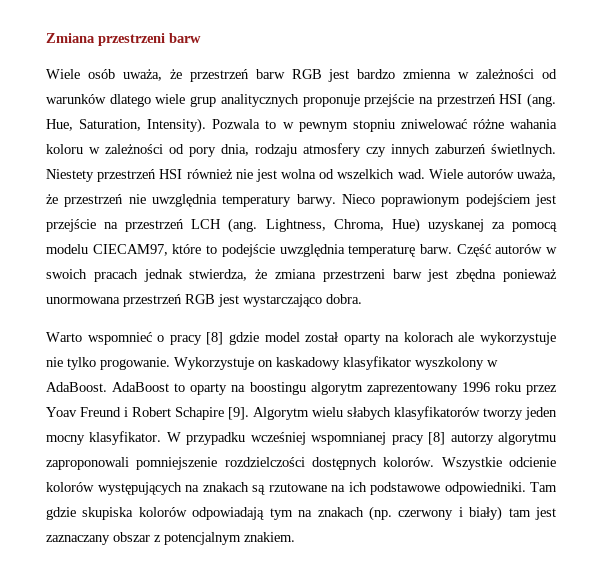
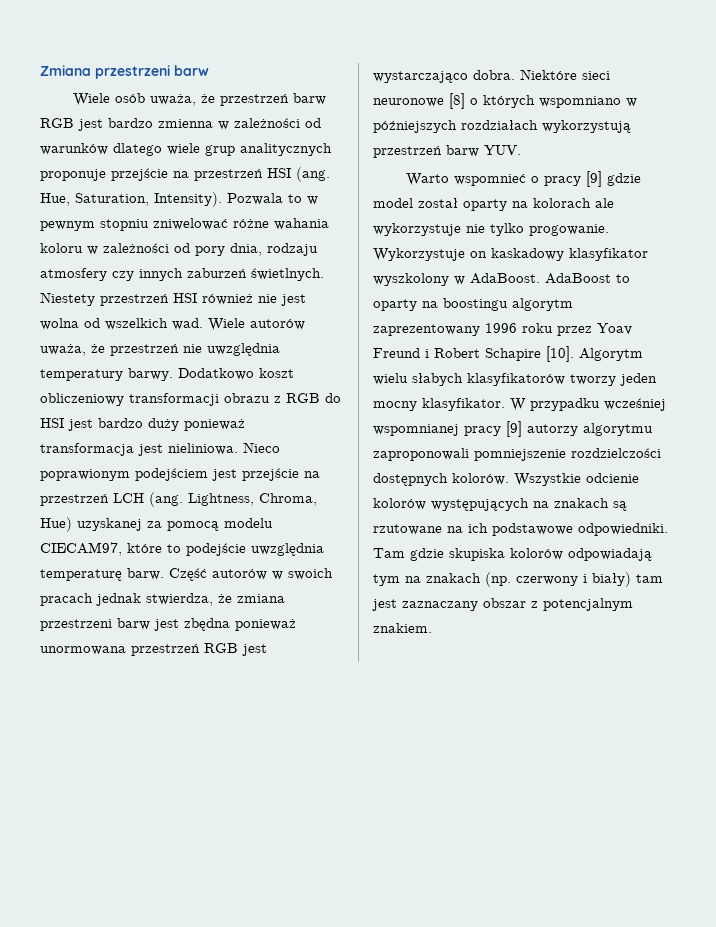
+ Dodatkowo koszt obliczeniowy transformacji obrazu z RGB do HSI jest bardzo duży ponieważ transformacja jest nieliniowa.
+ Niektóre sieci neuronowe [8] o których wspomniano w późniejszych rozdziałach wykorzystują przestrzeń barw YUV.
- Warto wspomnieć o pracy [8] gdzie model został oparty na kolorach ale wykorzystuje nie tylko progowanie.
+ Warto wspomnieć o pracy [9] gdzie model został oparty na kolorach ale wykorzystuje nie tylko progowanie.
- AdaBoost to oparty na boostingu algorytm zaprezentowany 1996 roku przez Yoav Freund i Robert Schapire [9].
+ AdaBoost to oparty na boostingu algorytm zaprezentowany 1996 roku przez Yoav Freund i Robert Schapire [10].
- W przypadku wcześniej wspomnianej pracy [8] autorzy algorytmu zaproponowali pomniejszenie rozdzielczości dostępnych kolorów.
+ W przypadku wcześniej wspomnianej pracy [9] autorzy algorytmu zaproponowali pomniejszenie rozdzielczości dostępnych kolorów.

